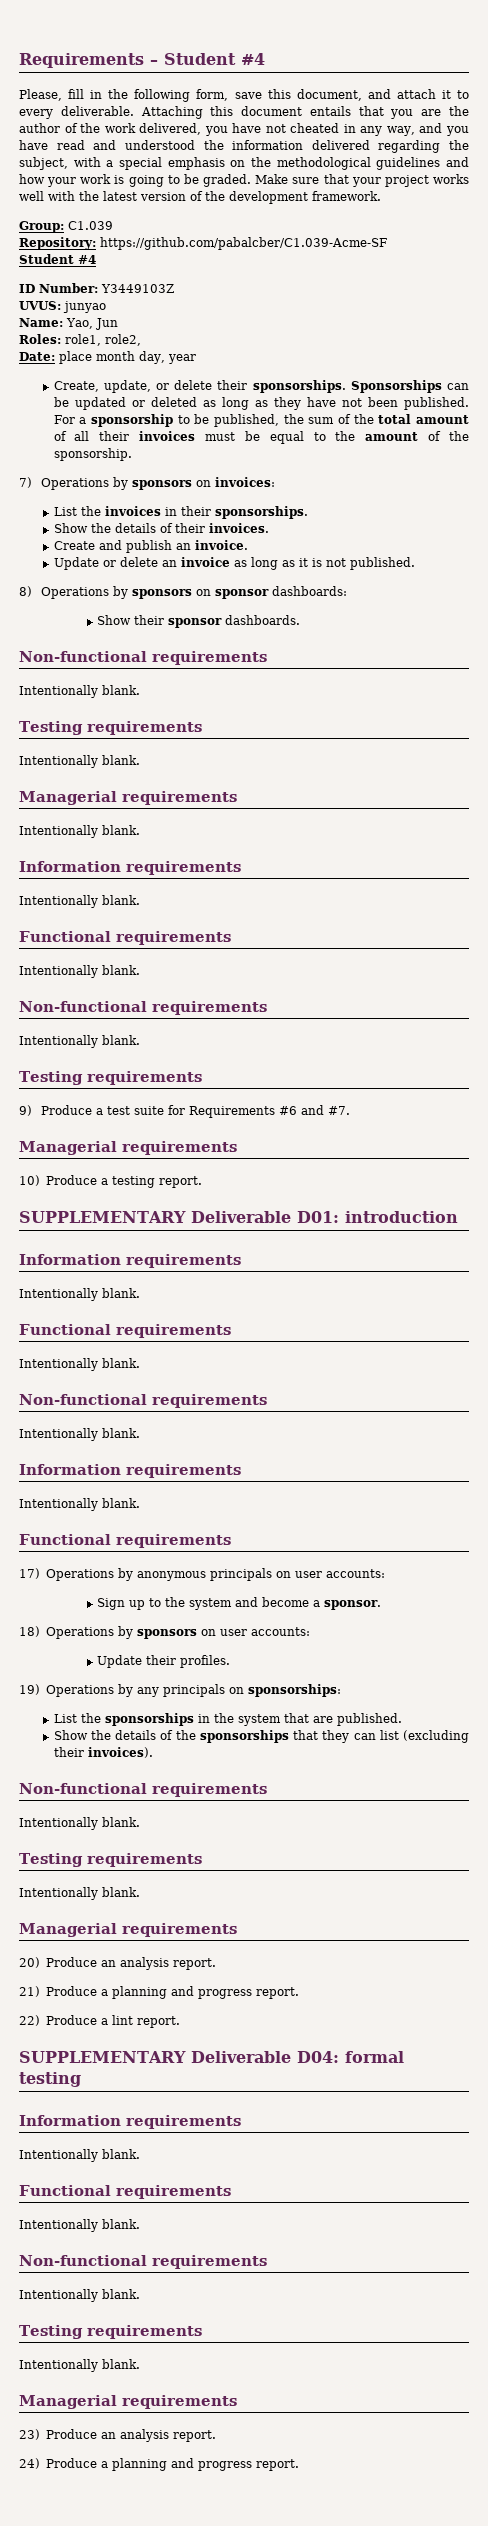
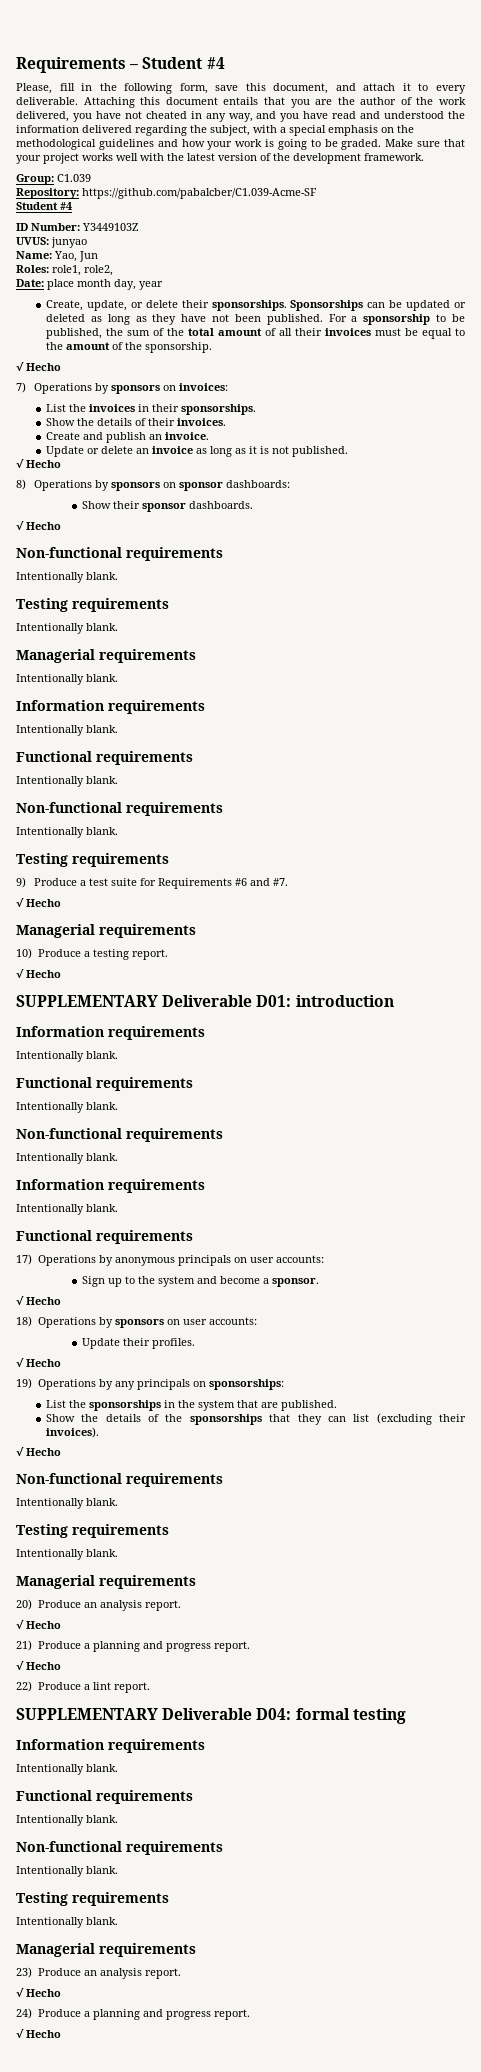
  For a sponsorship to be published, the sum of the total amount of all their invoices must be equal to the amount of the sponsorship.
+ √ Hecho
  Update or delete an invoice as long as it is not published.
+ √ Hecho
  Show their sponsor dashboards.
+ √ Hecho
  9) Produce a test suite for Requirements #6 and #7.
+ √ Hecho
  10) Produce a testing report.
+ √ Hecho
  Sign up to the system and become a sponsor.
+ √ Hecho
  Update their profiles.
+ √ Hecho
  Show the details of the sponsorships that they can list (excluding their invoices).
+ √ Hecho
  20) Produce an analysis report.
+ √ Hecho
  21) Produce a planning and progress report.
+ √ Hecho
  23) Produce an analysis report.
+ √ Hecho
  24) Produce a planning and progress report.
+ √ Hecho

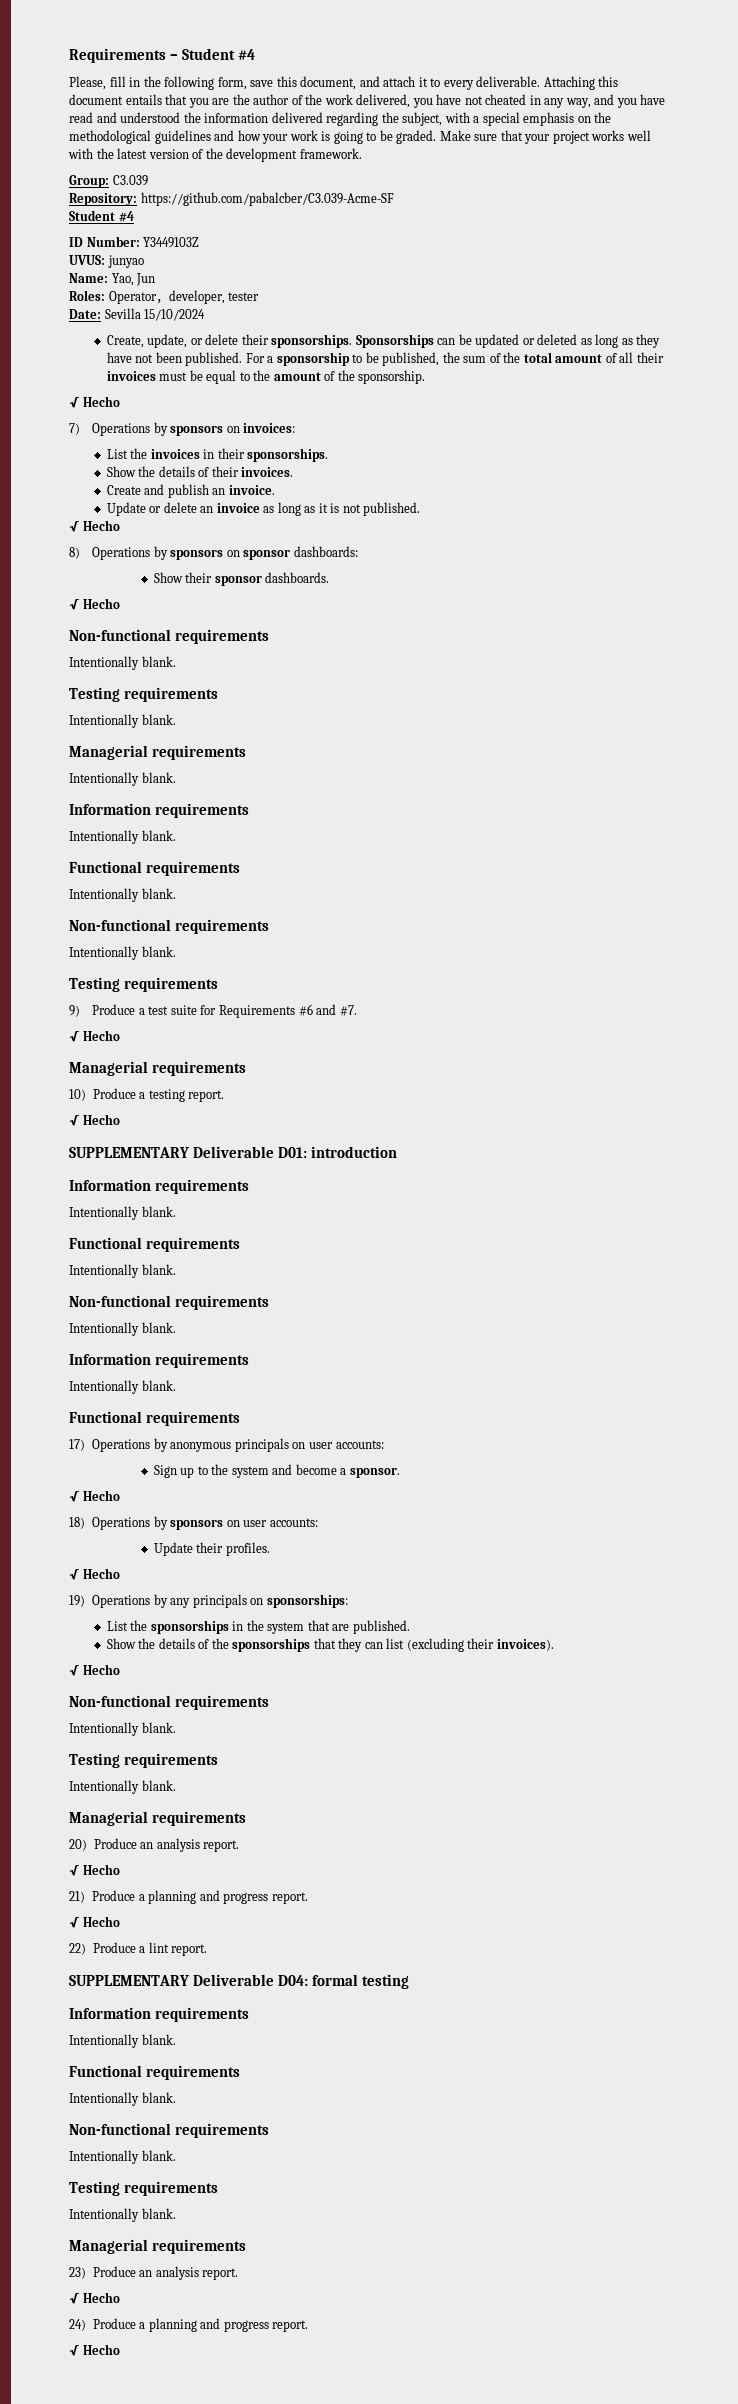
- Group: C1.039
+ Group: C3.039
- Repository: https://github.com/pabalcber/C1.039-Acme-SF
+ Repository: https://github.com/pabalcber/C3.039-Acme-SF
- Roles: role1, role2,
- Date: place month day, year
+ Roles: Operator，developer, tester
+ Date: Sevilla 15/10/2024

